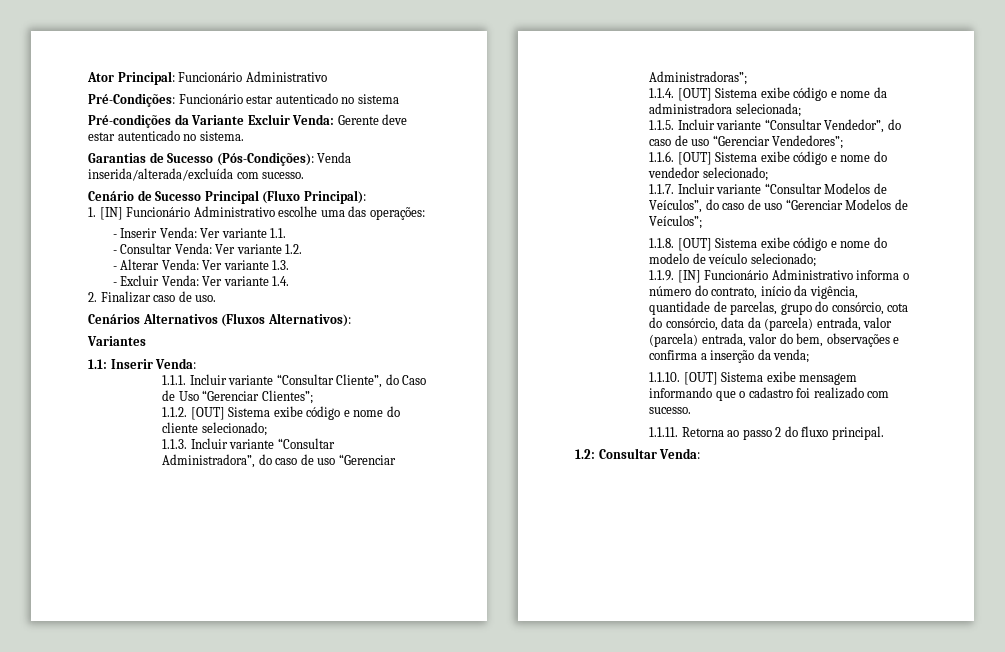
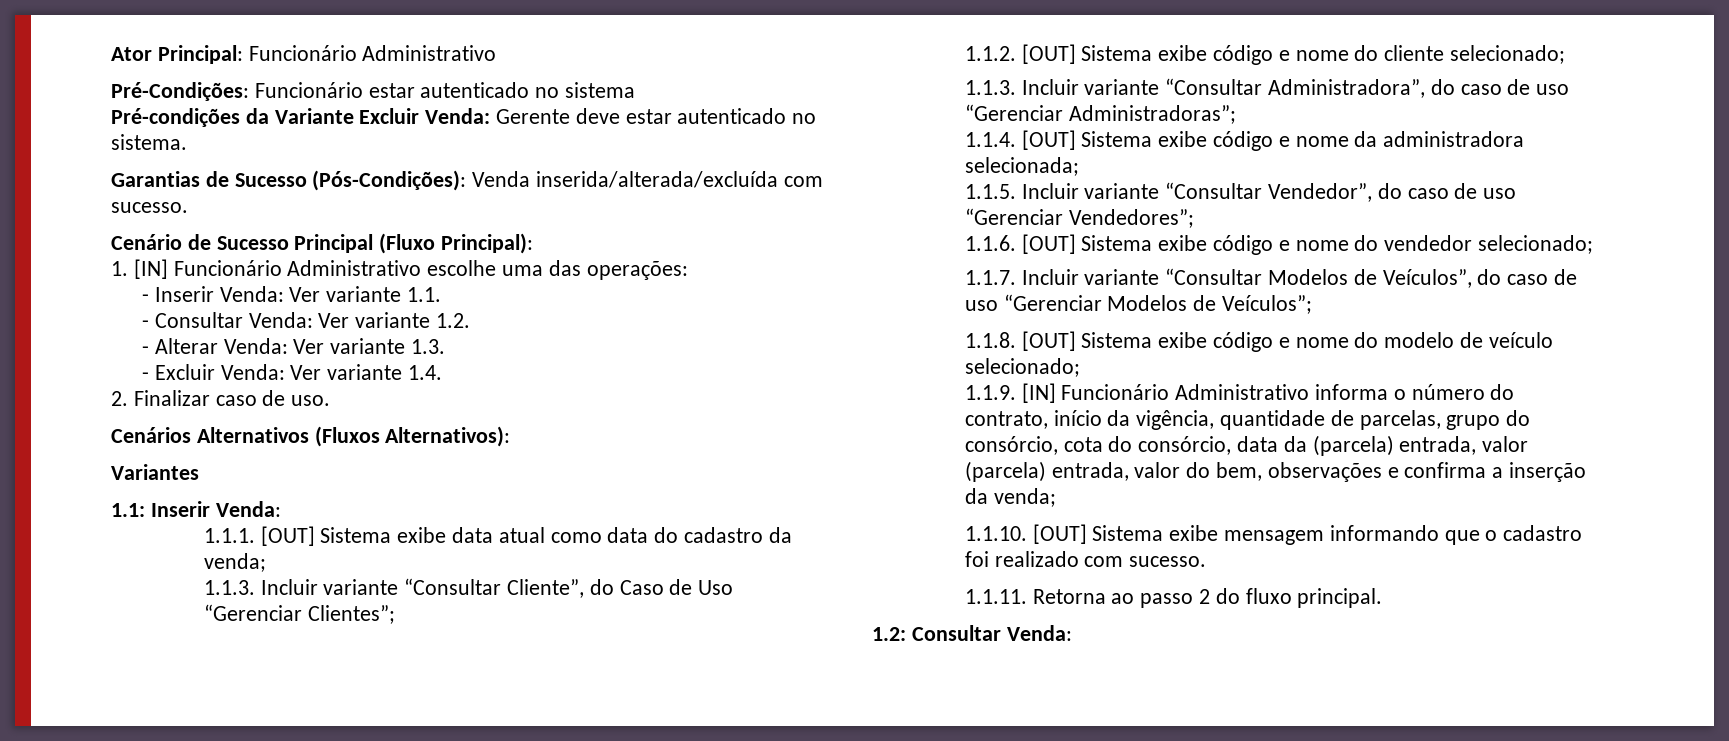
- 1.1.1. Incluir variante “Consultar Cliente”, do Caso de Uso “Gerenciar Clientes”;
+ 1.1.1. [OUT] Sistema exibe data atual como data do cadastro da venda;
+ 1.1.3. Incluir variante “Consultar Cliente”, do Caso de Uso “Gerenciar Clientes”;

